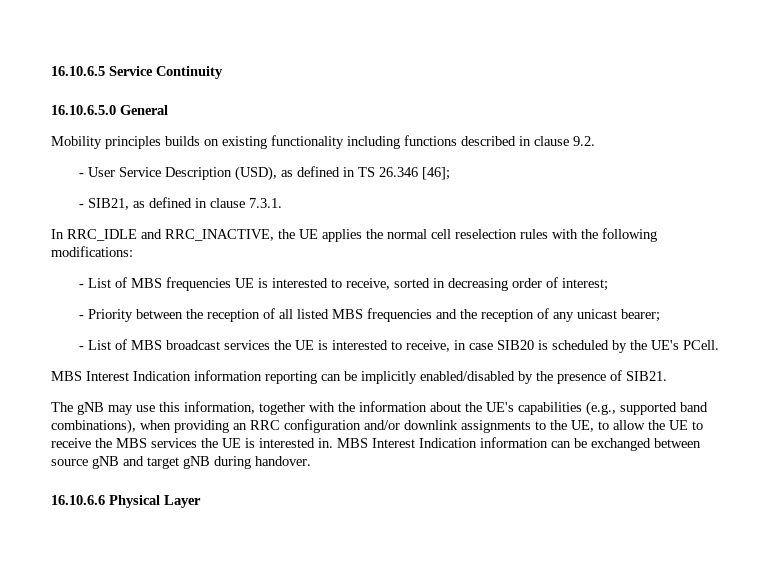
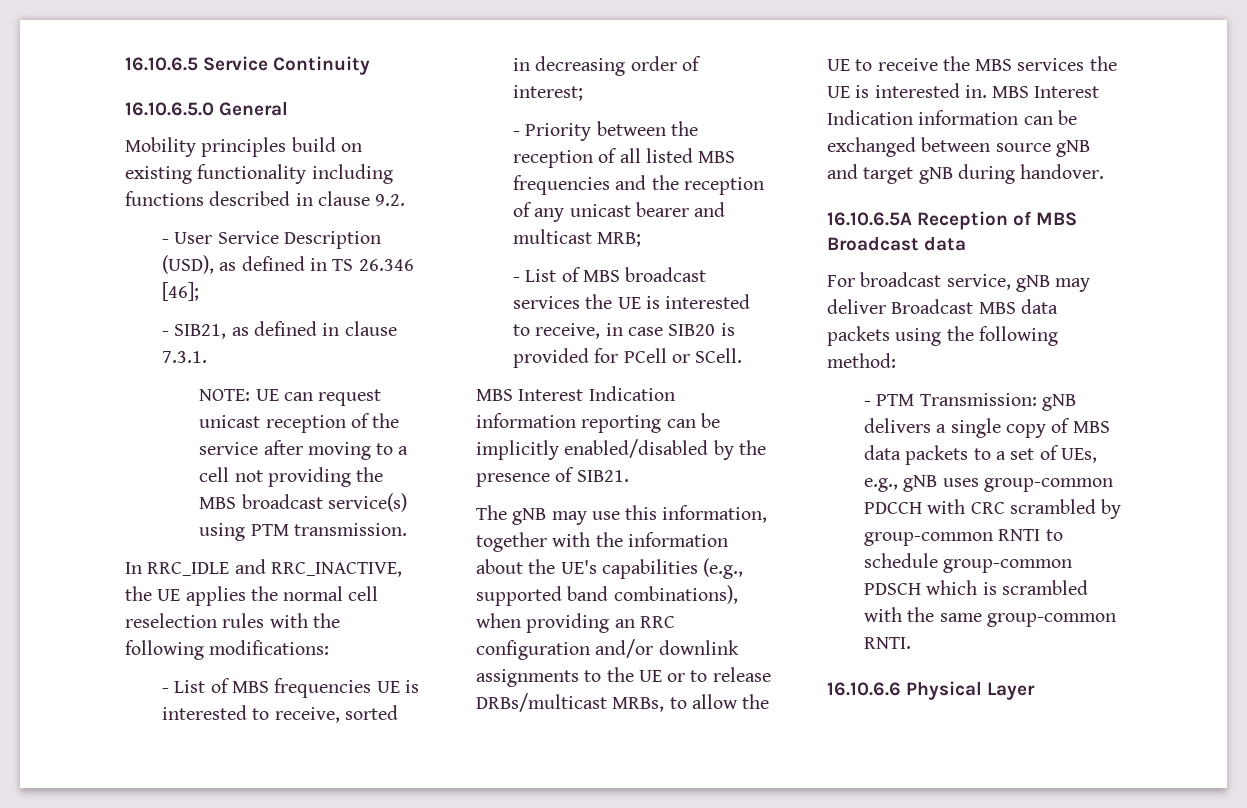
- Mobility principles builds on existing functionality including functions described in clause 9.2.
+ Mobility principles build on existing functionality including functions described in clause 9.2.
+ NOTE: UE can request unicast reception of the service after moving to a cell not providing the MBS broadcast service(s) using PTM transmission.
- - Priority between the reception of all listed MBS frequencies and the reception of any unicast bearer;
+ - Priority between the reception of all listed MBS frequencies and the reception of any unicast bearer and multicast MRB;
- - List of MBS broadcast services the UE is interested to receive, in case SIB20 is scheduled by the UE's PCell.
+ - List of MBS broadcast services the UE is interested to receive, in case SIB20 is provided for PCell or SCell.
- The gNB may use this information, together with the information about the UE's capabilities (e.g., supported band combinations), when providing an RRC configuration and/or downlink assignments to the UE, to allow the UE to receive the MBS services the UE is interested in.
+ The gNB may use this information, together with the information about the UE's capabilities (e.g., supported band combinations), when providing an RRC configuration and/or downlink assignments to the UE or to release DRBs/multicast MRBs, to allow the UE to receive the MBS services the UE is interested in.
+ 16.10.6.5A Reception of MBS Broadcast data
+ For broadcast service, gNB may deliver Broadcast MBS data packets using the following method:
+ - PTM Transmission: gNB delivers a single copy of MBS data packets to a set of UEs, e.g., gNB uses group-common PDCCH with CRC scrambled by group-common RNTI to schedule group-common PDSCH which is scrambled with the same group-common RNTI.

